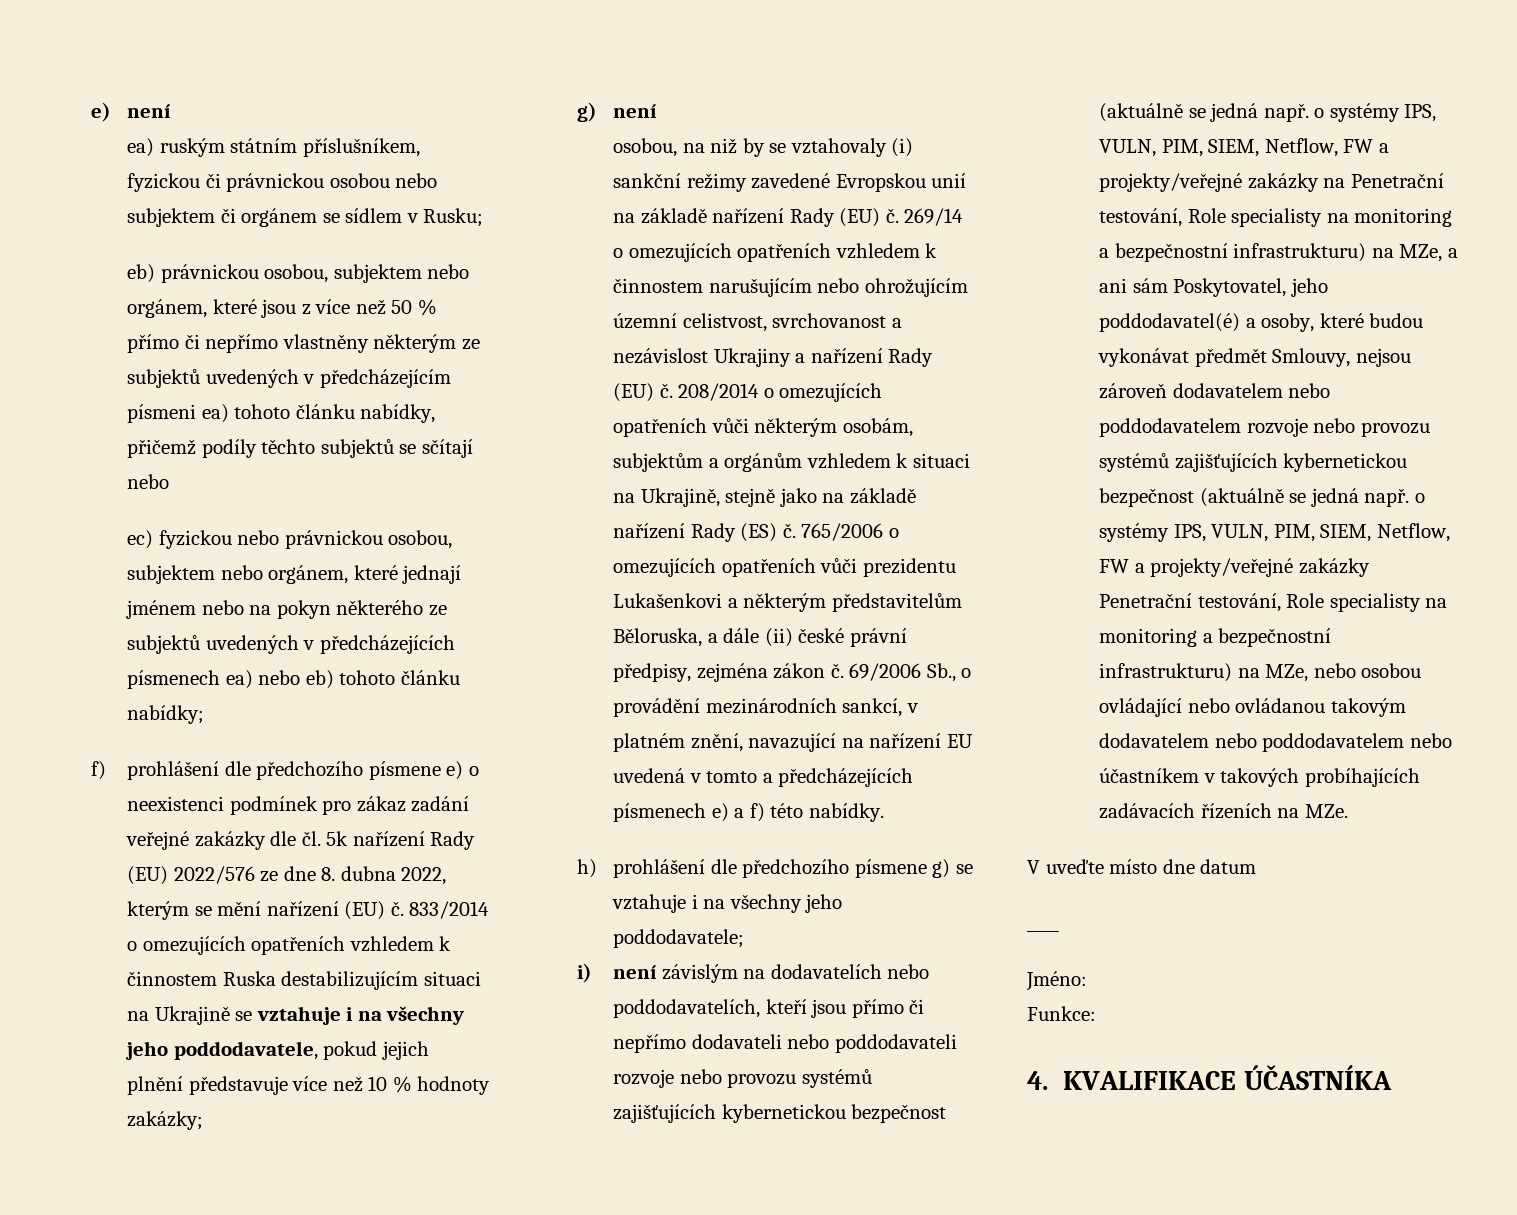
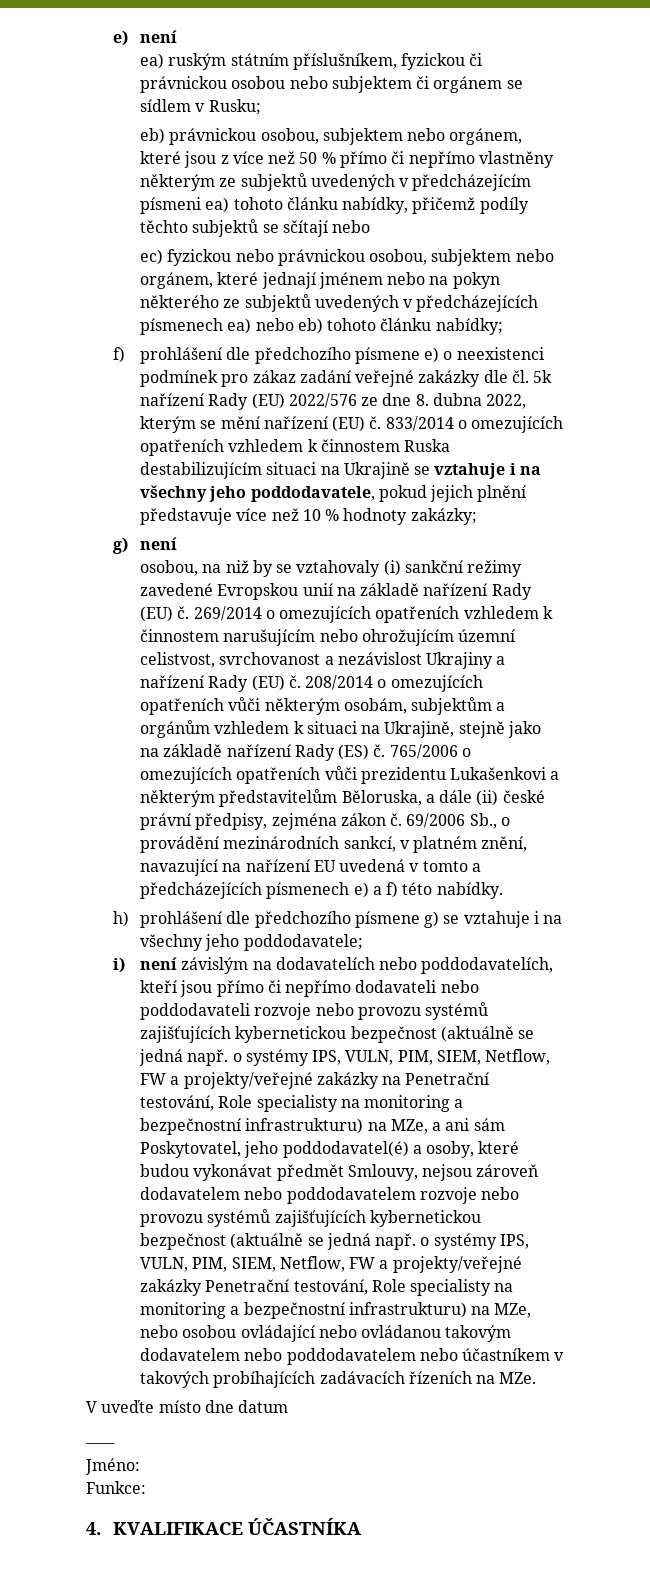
- 269/14 o omezujících opatřeních vzhledem k činnostem narušujícím nebo ohrožujícím územní celistvost, svrchovanost a nezávislost Ukrajiny a nařízení Rady (EU) č.
+ 269/2014 o omezujících opatřeních vzhledem k činnostem narušujícím nebo ohrožujícím územní celistvost, svrchovanost a nezávislost Ukrajiny a nařízení Rady (EU) č.

